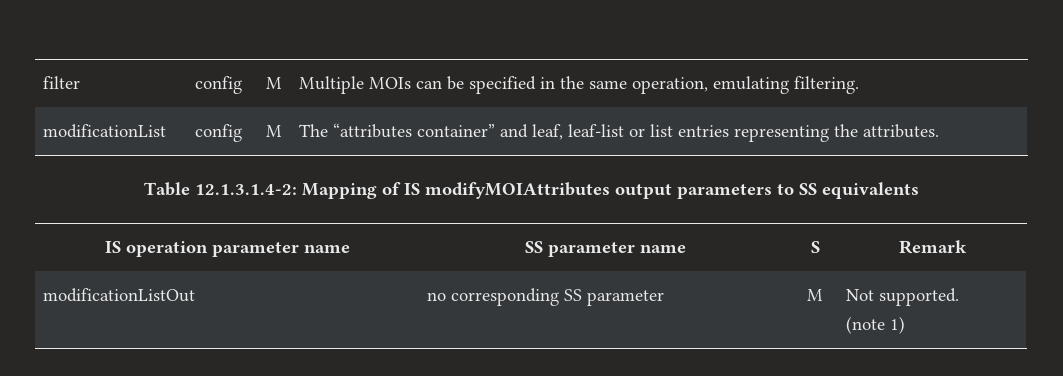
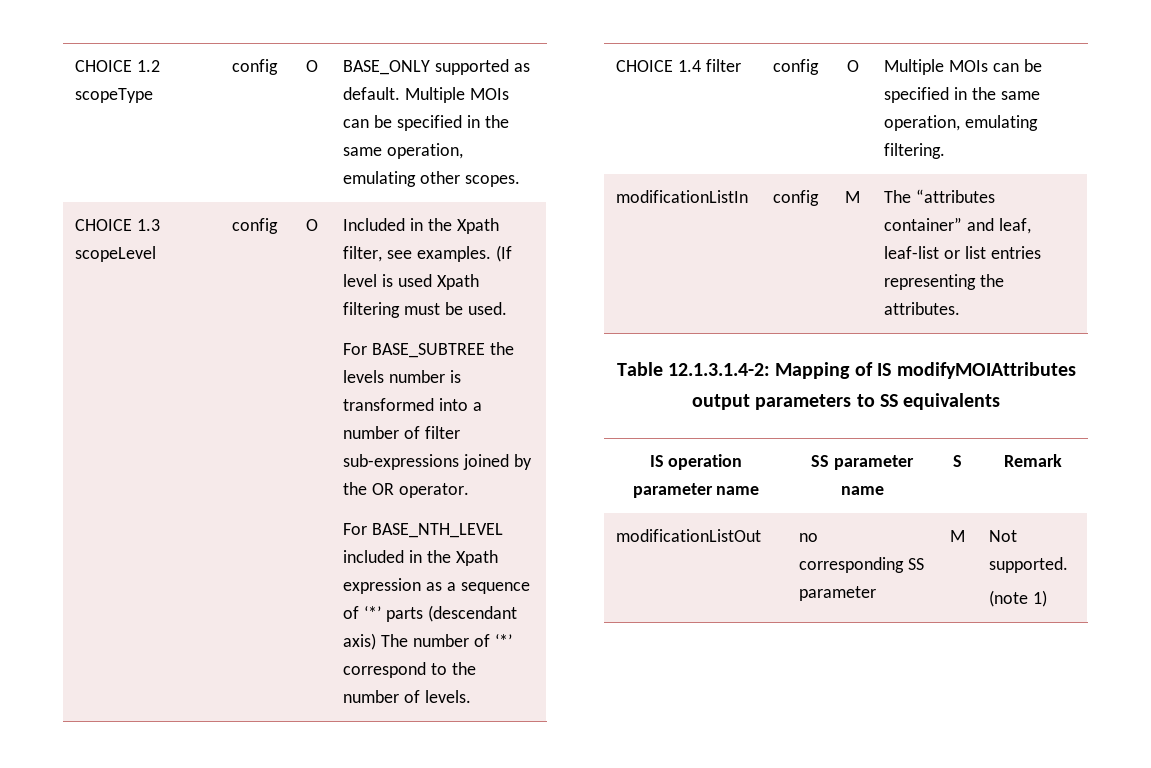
- filter | config | M | Multiple MOIs can be specified in the same operation, emulating filtering.
+ CHOICE 1.2 scopeType | config | O | BASE_ONLY supported as default. Multiple MOIs can be specified in the same operation, emulating other scopes.
+ CHOICE 1.3 scopeLevel | config | O | Included in the Xpath filter, see examples. (If level is used Xpath filtering must be used.
+ For BASE_SUBTREE the levels number is transformed into a number of filter sub-expressions joined by the OR operator.
+ For BASE_NTH_LEVEL included in the Xpath expression as a sequence of ‘*’ parts (descendant axis) The number of ‘*’ correspond to the number of levels.
+ CHOICE 1.4 filter | config | O | Multiple MOIs can be specified in the same operation, emulating filtering.
- modificationList | config | M | The “attributes container” and leaf, leaf-list or list entries representing the attributes.
+ modificationListIn | config | M | The “attributes container” and leaf, leaf-list or list entries representing the attributes.

